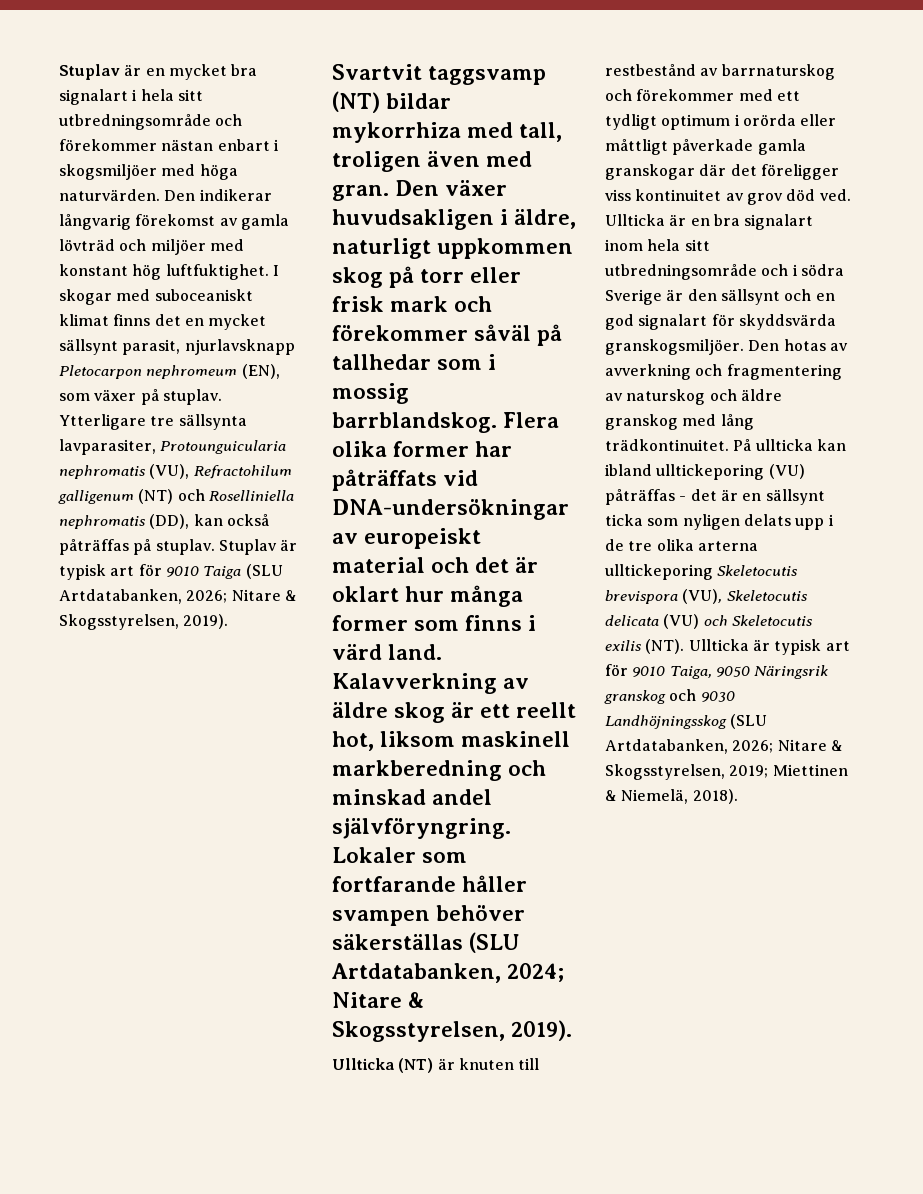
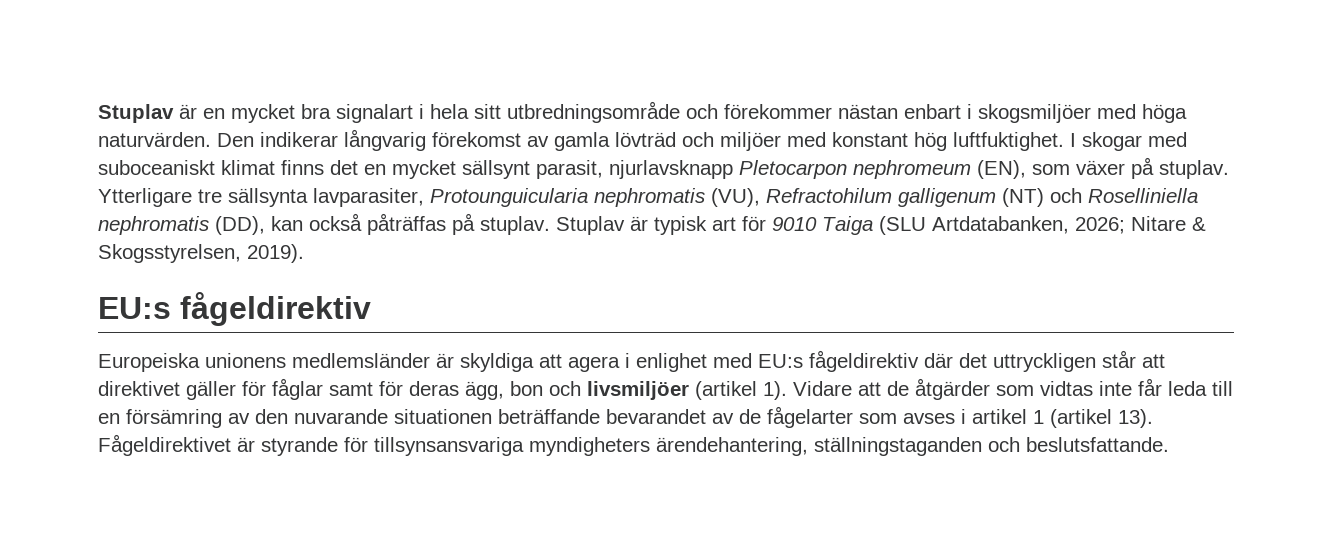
  Stuplav är typisk art för 9010 Taiga (SLU Artdatabanken, 2026; Nitare & Skogsstyrelsen, 2019).
- Svartvit taggsvamp (NT) bildar mykorrhiza med tall, troligen även med gran. Den växer huvudsakligen i äldre, naturligt uppkommen skog på torr eller frisk mark och förekommer såväl på tallhedar som i mossig barrblandskog. Flera olika former har påträffats vid DNA-undersökningar av europeiskt material och det är oklart hur många former som finns i värd land. Kalavverkning av äldre skog är ett reellt hot, liksom maskinell markberedning och minskad andel självföryngring. Lokaler som fortfarande håller svampen behöver säkerställas (SLU Artdatabanken, 2024; Nitare & Skogsstyrelsen, 2019).
- Ullticka (NT) är knuten till restbestånd av barrnaturskog och förekommer med ett tydligt optimum i orörda eller måttligt påverkade gamla granskogar där det föreligger viss kontinuitet av grov död ved. Ullticka är en bra signalart inom hela sitt utbredningsområde och i södra Sverige är den sällsynt och en god signalart för skyddsvärda granskogsmiljöer. Den hotas av avverkning och fragmentering av naturskog och äldre granskog med lång trädkontinuitet. På ullticka kan ibland ulltickeporing (VU) påträffas - det är en sällsynt ticka som nyligen delats upp i de tre olika arterna ulltickeporing Skeletocutis brevispora (VU), Skeletocutis delicata (VU) och Skeletocutis exilis (NT). Ullticka är typisk art för 9010 Taiga, 9050 Näringsrik granskog och 9030 Landhöjningsskog (SLU Artdatabanken, 2026; Nitare & Skogsstyrelsen, 2019; Miettinen & Niemelä, 2018).
+ EU:s fågeldirektiv
+ Europeiska unionens medlemsländer är skyldiga att agera i enlighet med EU:s fågeldirektiv där det uttryckligen står att direktivet gäller för fåglar samt för deras ägg, bon och livsmiljöer (artikel 1). Vidare att de åtgärder som vidtas inte får leda till en försämring av den nuvarande situationen beträffande bevarandet av de fågelarter som avses i artikel 1 (artikel 13). Fågeldirektivet är styrande för tillsynsansvariga myndigheters ärendehantering, ställningstaganden och beslutsfattande.

